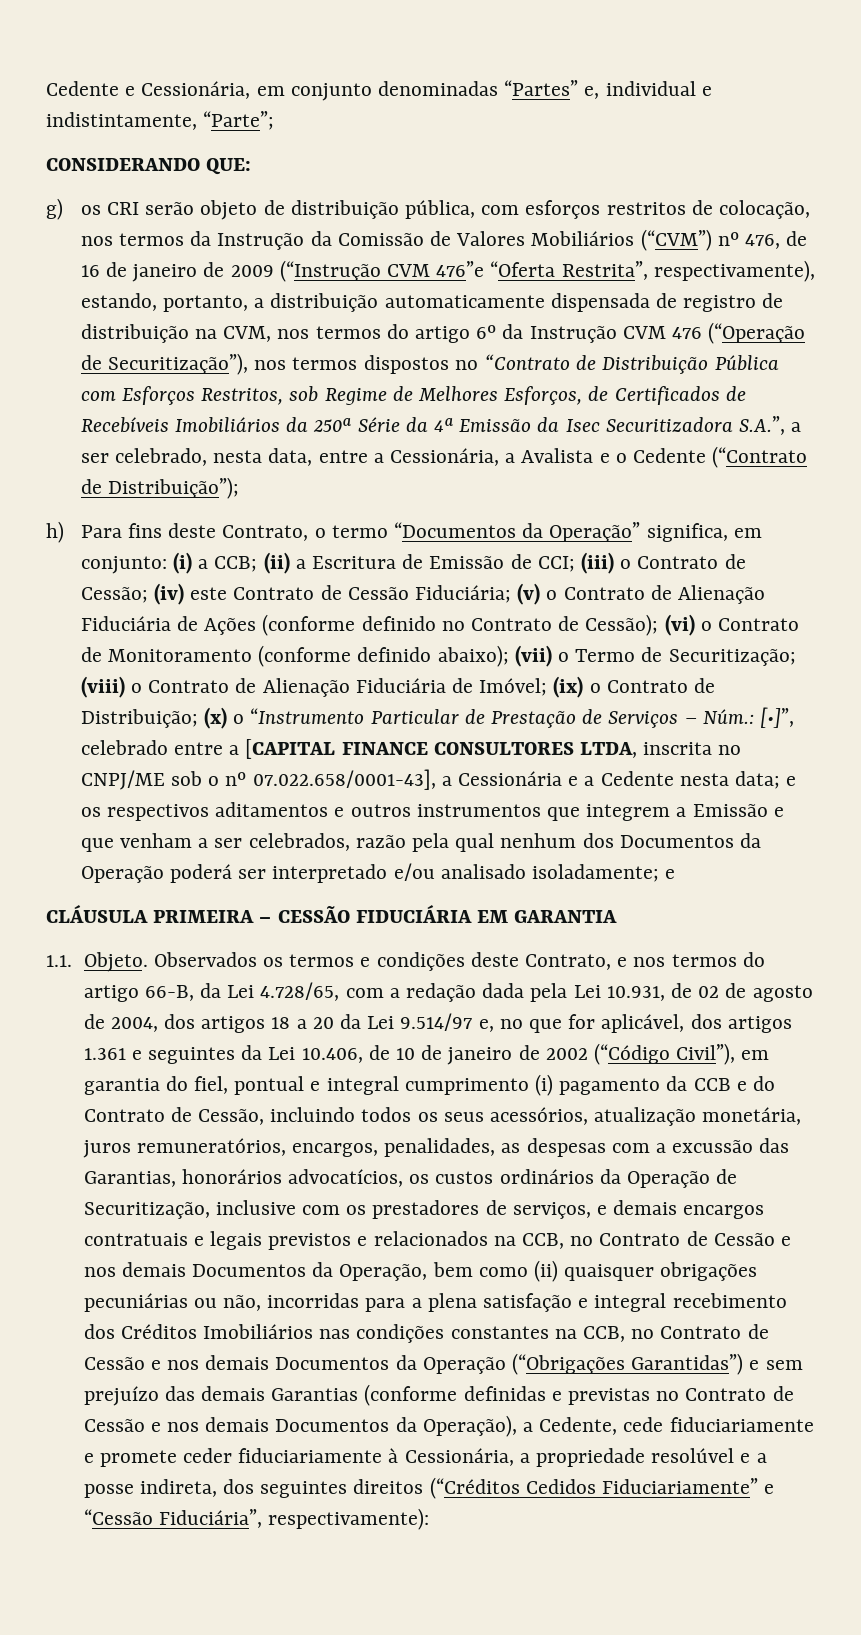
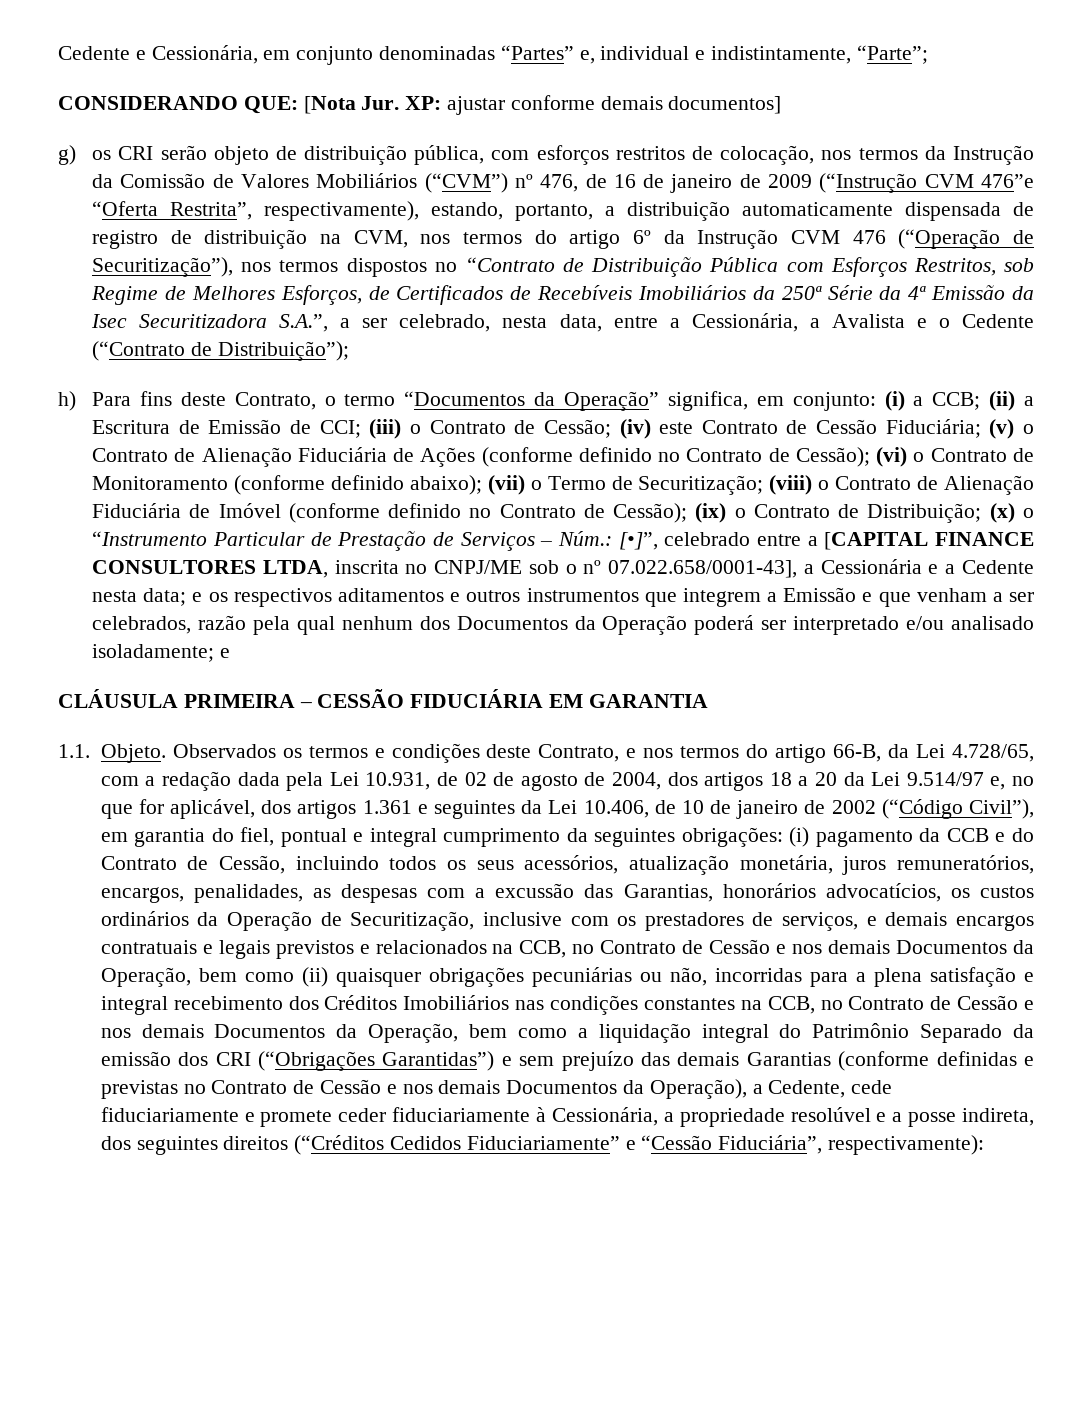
- CONSIDERANDO QUE:
+ CONSIDERANDO QUE: [Nota Jur. XP: ajustar conforme demais documentos]
- (viii) o Contrato de Alienação Fiduciária de Imóvel;
+ (viii) o Contrato de Alienação Fiduciária de Imóvel (conforme definido no Contrato de Cessão);
- Observados os termos e condições deste Contrato, e nos termos do artigo 66-B, da Lei 4.728/65, com a redação dada pela Lei 10.931, de 02 de agosto de 2004, dos artigos 18 a 20 da Lei 9.514/97 e, no que for aplicável, dos artigos 1.361 e seguintes da Lei 10.406, de 10 de janeiro de 2002 (“Código Civil”), em garantia do fiel, pontual e integral cumprimento (i) pagamento da CCB e do Contrato de Cessão, incluindo todos os seus acessórios, atualização monetária, juros remuneratórios, encargos, penalidades, as despesas com a excussão das Garantias, honorários advocatícios, os custos ordinários da Operação de Securitização, inclusive com os prestadores de serviços, e demais encargos contratuais e legais previstos e relacionados na CCB, no Contrato de Cessão e nos demais Documentos da Operação, bem como (ii) quaisquer obrigações pecuniárias ou não, incorridas para a plena satisfação e integral recebimento dos Créditos Imobiliários nas condições constantes na CCB, no Contrato de Cessão e nos demais Documentos da Operação (“Obrigações Garantidas”) e sem prejuízo das demais Garantias (conforme definidas e previstas no Contrato de Cessão e nos demais Documentos da Operação), a Cedente, cede fiduciariamente e promete ceder fiduciariamente à Cessionária, a propriedade resolúvel e a posse indireta, dos seguintes direitos (“Créditos Cedidos Fiduciariamente” e “Cessão Fiduciária”, respectivamente):
+ Observados os termos e condições deste Contrato, e nos termos do artigo 66-B, da Lei 4.728/65, com a redação dada pela Lei 10.931, de 02 de agosto de 2004, dos artigos 18 a 20 da Lei 9.514/97 e, no que for aplicável, dos artigos 1.361 e seguintes da Lei 10.406, de 10 de janeiro de 2002 (“Código Civil”), em garantia do fiel, pontual e integral cumprimento da seguintes obrigações: (i) pagamento da CCB e do Contrato de Cessão, incluindo todos os seus acessórios, atualização monetária, juros remuneratórios, encargos, penalidades, as despesas com a excussão das Garantias, honorários advocatícios, os custos ordinários da Operação de Securitização, inclusive com os prestadores de serviços, e demais encargos contratuais e legais previstos e relacionados na CCB, no Contrato de Cessão e nos demais Documentos da Operação, bem como (ii) quaisquer obrigações pecuniárias ou não, incorridas para a plena satisfação e integral recebimento dos Créditos Imobiliários nas condições constantes na CCB, no Contrato de Cessão e nos demais Documentos da Operação, bem como a liquidação integral do Patrimônio Separado da emissão dos CRI (“Obrigações Garantidas”) e sem prejuízo das demais Garantias (conforme definidas e previstas no Contrato de Cessão e nos demais Documentos da Operação), a Cedente, cede fiduciariamente e promete ceder fiduciariamente à Cessionária, a propriedade resolúvel e a posse indireta, dos seguintes direitos (“Créditos Cedidos Fiduciariamente” e “Cessão Fiduciária”, respectivamente):

